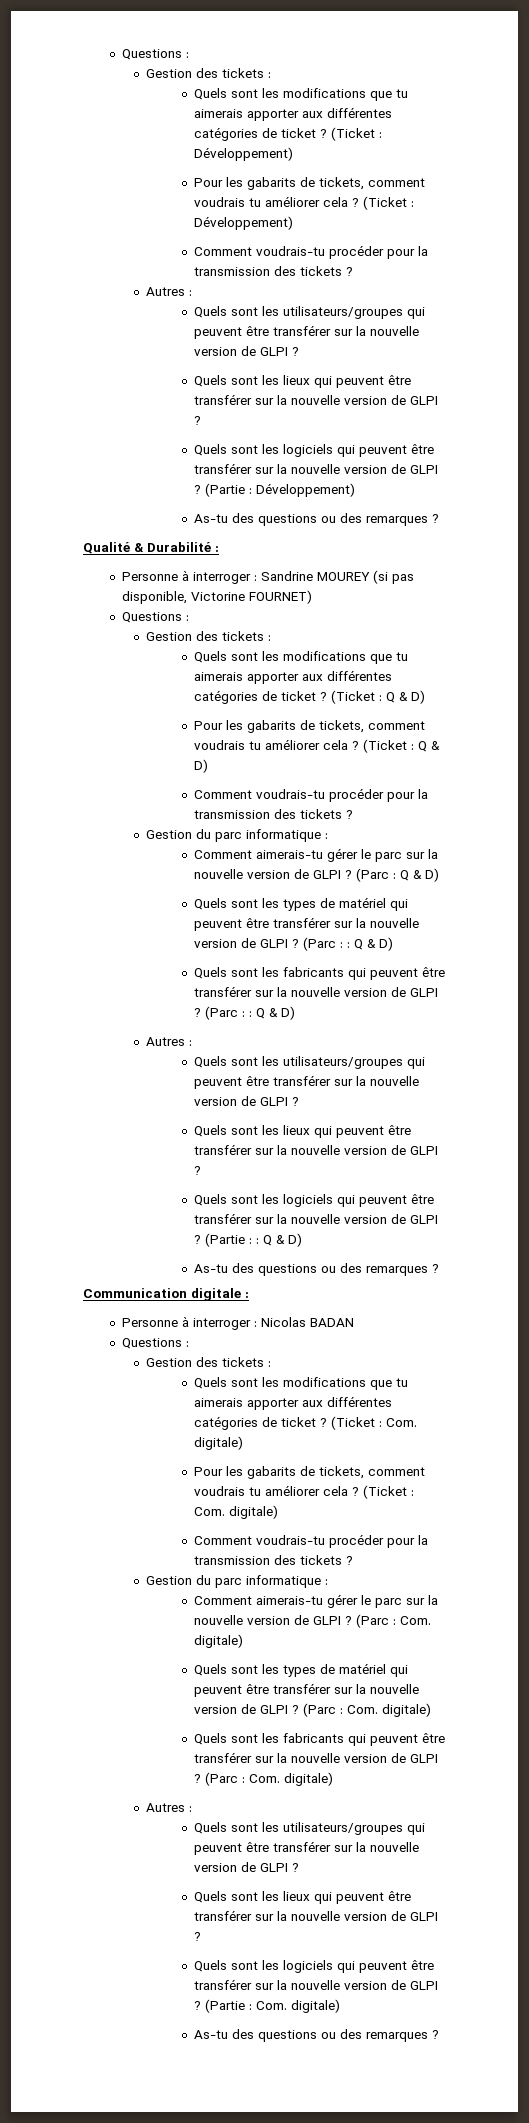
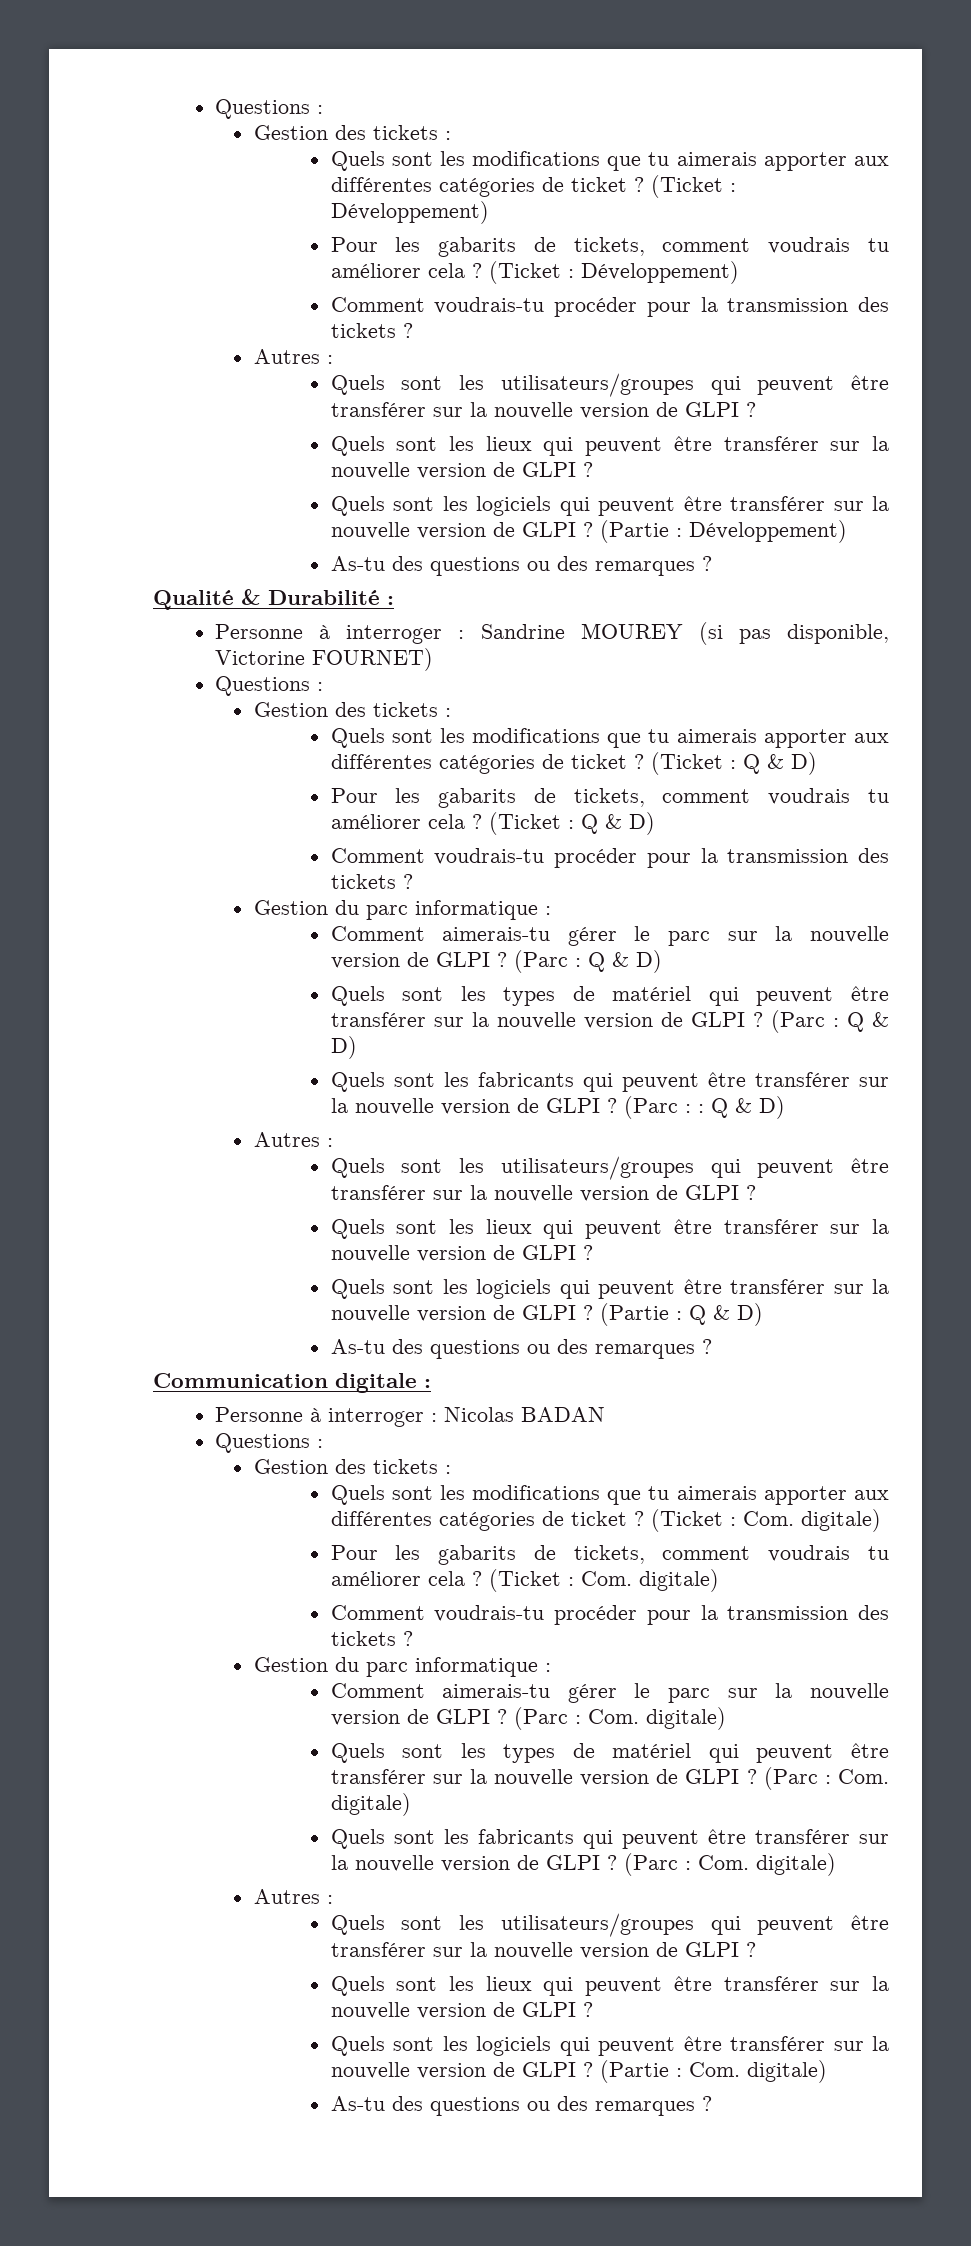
- Quels sont les types de matériel qui peuvent être transférer sur la nouvelle version de GLPI ? (Parc : : Q & D)
+ Quels sont les types de matériel qui peuvent être transférer sur la nouvelle version de GLPI ? (Parc : Q & D)
- (Partie : : Q & D)
+ (Partie : Q & D)

